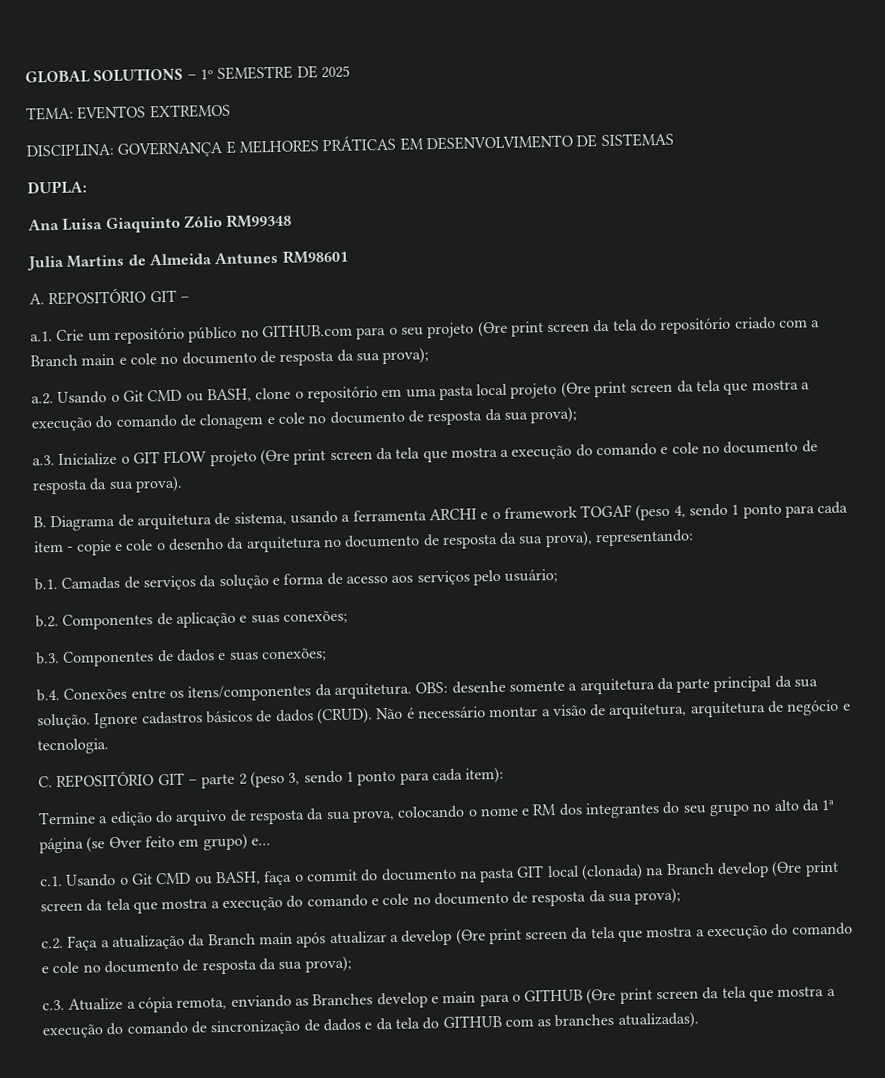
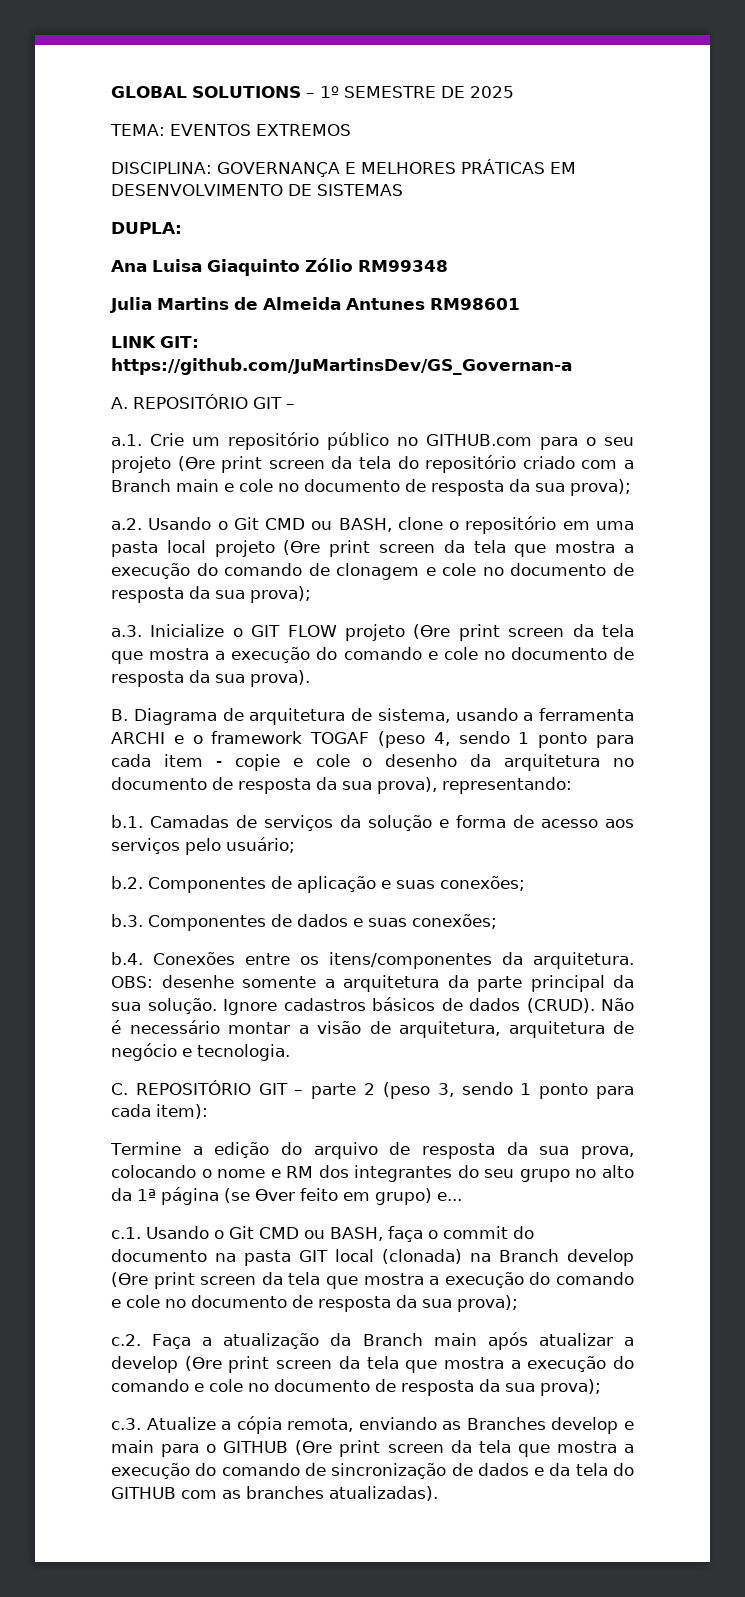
+ LINK GIT: https://github.com/JuMartinsDev/GS_Governan-a

